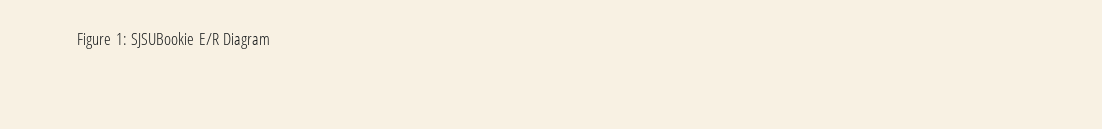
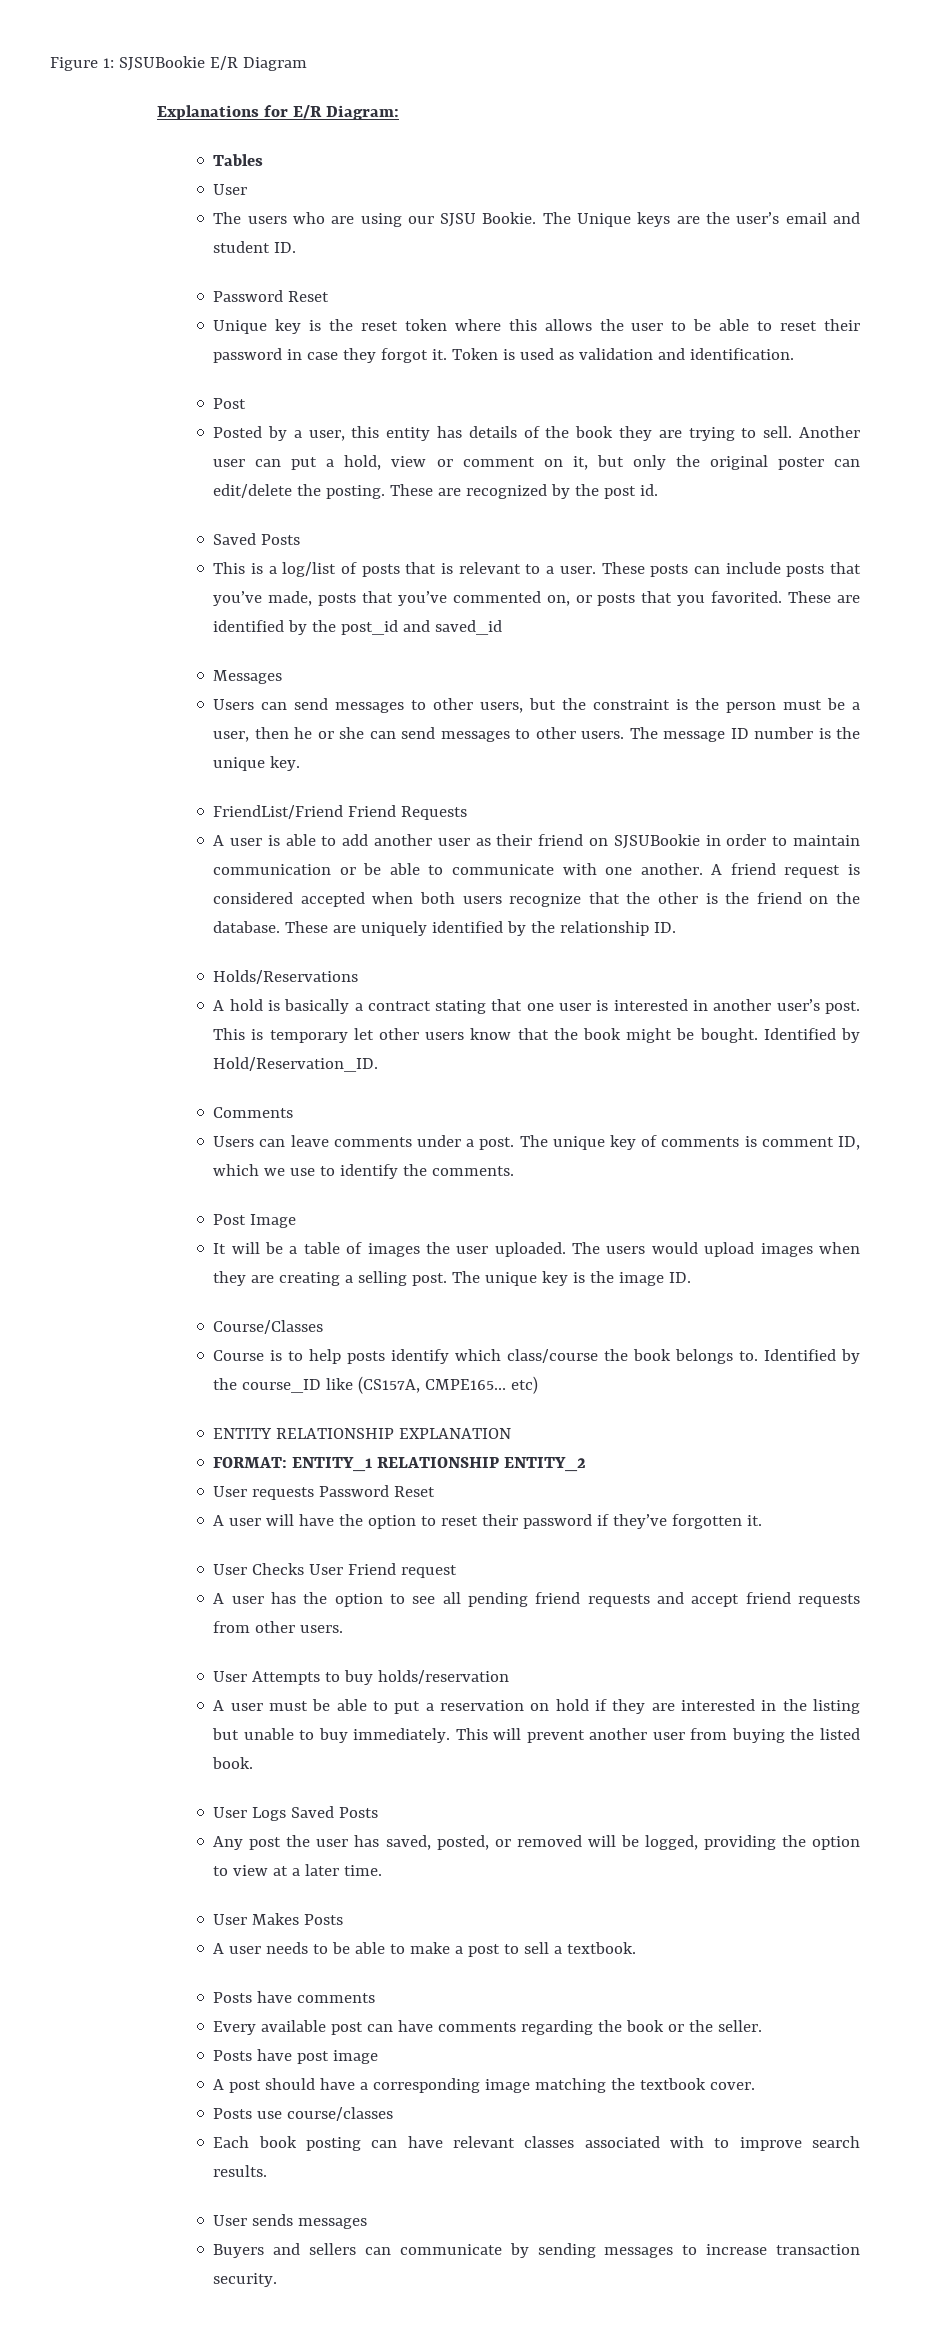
+ Explanations for E/R Diagram:
+ Tables
+ User
+ The users who are using our SJSU Bookie. The Unique keys are the user’s email and student ID.
+ Password Reset
+ Unique key is the reset token where this allows the user to be able to reset their password in case they forgot it. Token is used as validation and identification.
+ Post
+ Posted by a user, this entity has details of the book they are trying to sell. Another user can put a hold, view or comment on it, but only the original poster can edit/delete the posting. These are recognized by the post id.
+ Saved Posts
+ This is a log/list of posts that is relevant to a user. These posts can include posts that you’ve made, posts that you’ve commented on, or posts that you favorited. These are identified by the post_id and saved_id
+ Messages
+ Users can send messages to other users, but the constraint is the person must be a user, then he or she can send messages to other users. The message ID number is the unique key.
+ FriendList/Friend Friend Requests
+ A user is able to add another user as their friend on SJSUBookie in order to maintain communication or be able to communicate with one another. A friend request is considered accepted when both users recognize that the other is the friend on the database. These are uniquely identified by the relationship ID.
+ Holds/Reservations
+ A hold is basically a contract stating that one user is interested in another user’s post. This is temporary let other users know that the book might be bought. Identified by Hold/Reservation_ID.
+ Comments
+ Users can leave comments under a post. The unique key of comments is comment ID, which we use to identify the comments.
+ Post Image
+ It will be a table of images the user uploaded. The users would upload images when they are creating a selling post. The unique key is the image ID.
+ Course/Classes
+ Course is to help posts identify which class/course the book belongs to. Identified by the course_ID like (CS157A, CMPE165… etc)
+ ENTITY RELATIONSHIP EXPLANATION
+ FORMAT: ENTITY_1 RELATIONSHIP ENTITY_2
+ User requests Password Reset
+ A user will have the option to reset their password if they’ve forgotten it.
+ User Checks User Friend request
+ A user has the option to see all pending friend requests and accept friend requests from other users.
+ User Attempts to buy holds/reservation
+ A user must be able to put a reservation on hold if they are interested in the listing but unable to buy immediately. This will prevent another user from buying the listed book.
+ User Logs Saved Posts
+ Any post the user has saved, posted, or removed will be logged, providing the option to view at a later time.
+ User Makes Posts
+ A user needs to be able to make a post to sell a textbook.
+ Posts have comments
+ Every available post can have comments regarding the book or the seller.
+ Posts have post image
+ A post should have a corresponding image matching the textbook cover.
+ Posts use course/classes
+ Each book posting can have relevant classes associated with to improve search results.
+ User sends messages
+ Buyers and sellers can communicate by sending messages to increase transaction security.

